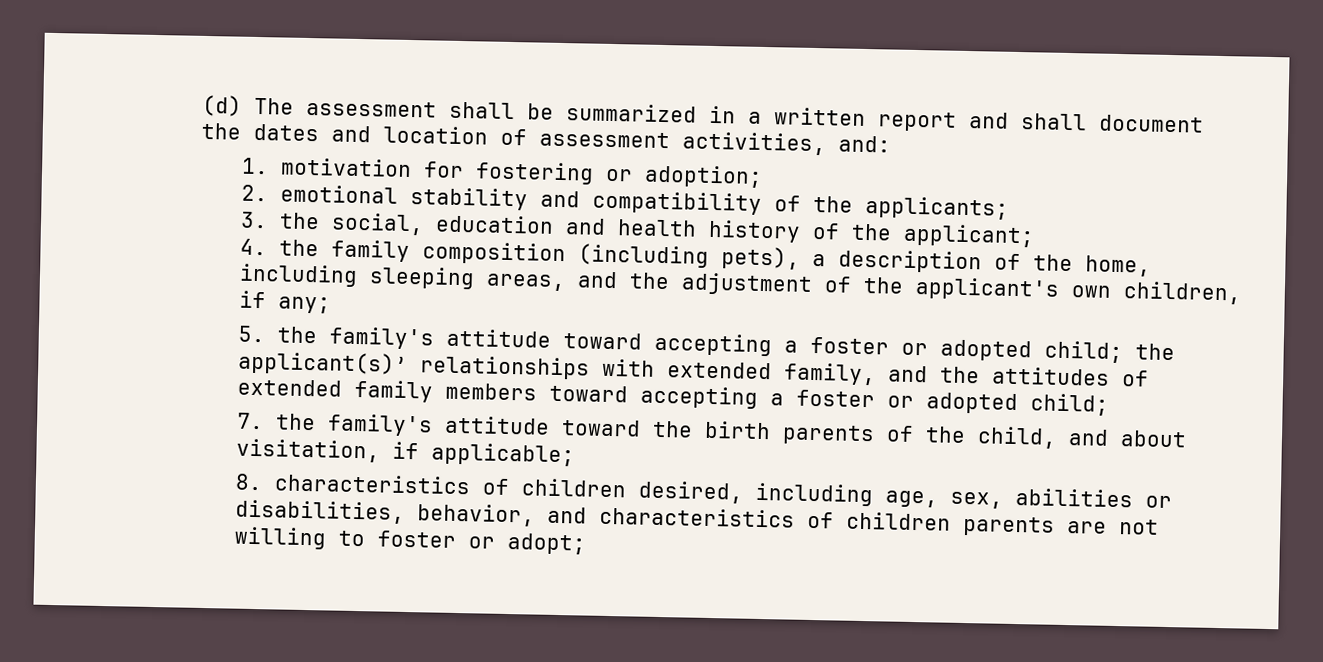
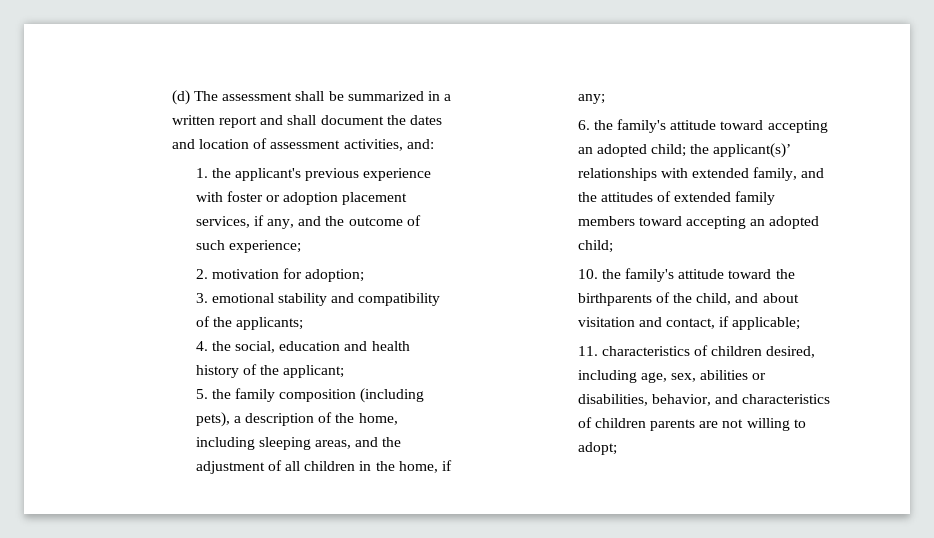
- 1. motivation for fostering or adoption;
+ 1. the applicant's previous experience with foster or adoption placement services, if any, and the outcome of such experience;
+ 2. motivation for adoption;
- 2. emotional stability and compatibility of the applicants;
+ 3. emotional stability and compatibility of the applicants;
- 3. the social, education and health history of the applicant;
+ 4. the social, education and health history of the applicant;
- 4. the family composition (including pets), a description of the home, including sleeping areas, and the adjustment of the applicant's own children, if any;
+ 5. the family composition (including pets), a description of the home, including sleeping areas, and the adjustment of all children in the home, if any;
- 5. the family's attitude toward accepting a foster or adopted child; the applicant(s)’ relationships with extended family, and the attitudes of extended family members toward accepting a foster or adopted child;
+ 6. the family's attitude toward accepting an adopted child; the applicant(s)’ relationships with extended family, and the attitudes of extended family members toward accepting an adopted child;
- 7. the family's attitude toward the birth parents of the child, and about visitation, if applicable;
+ 10. the family's attitude toward the birthparents of the child, and about visitation and contact, if applicable;
- 8. characteristics of children desired, including age, sex, abilities or disabilities, behavior, and characteristics of children parents are not willing to foster or adopt;
+ 11. characteristics of children desired, including age, sex, abilities or disabilities, behavior, and characteristics of children parents are not willing to adopt;

